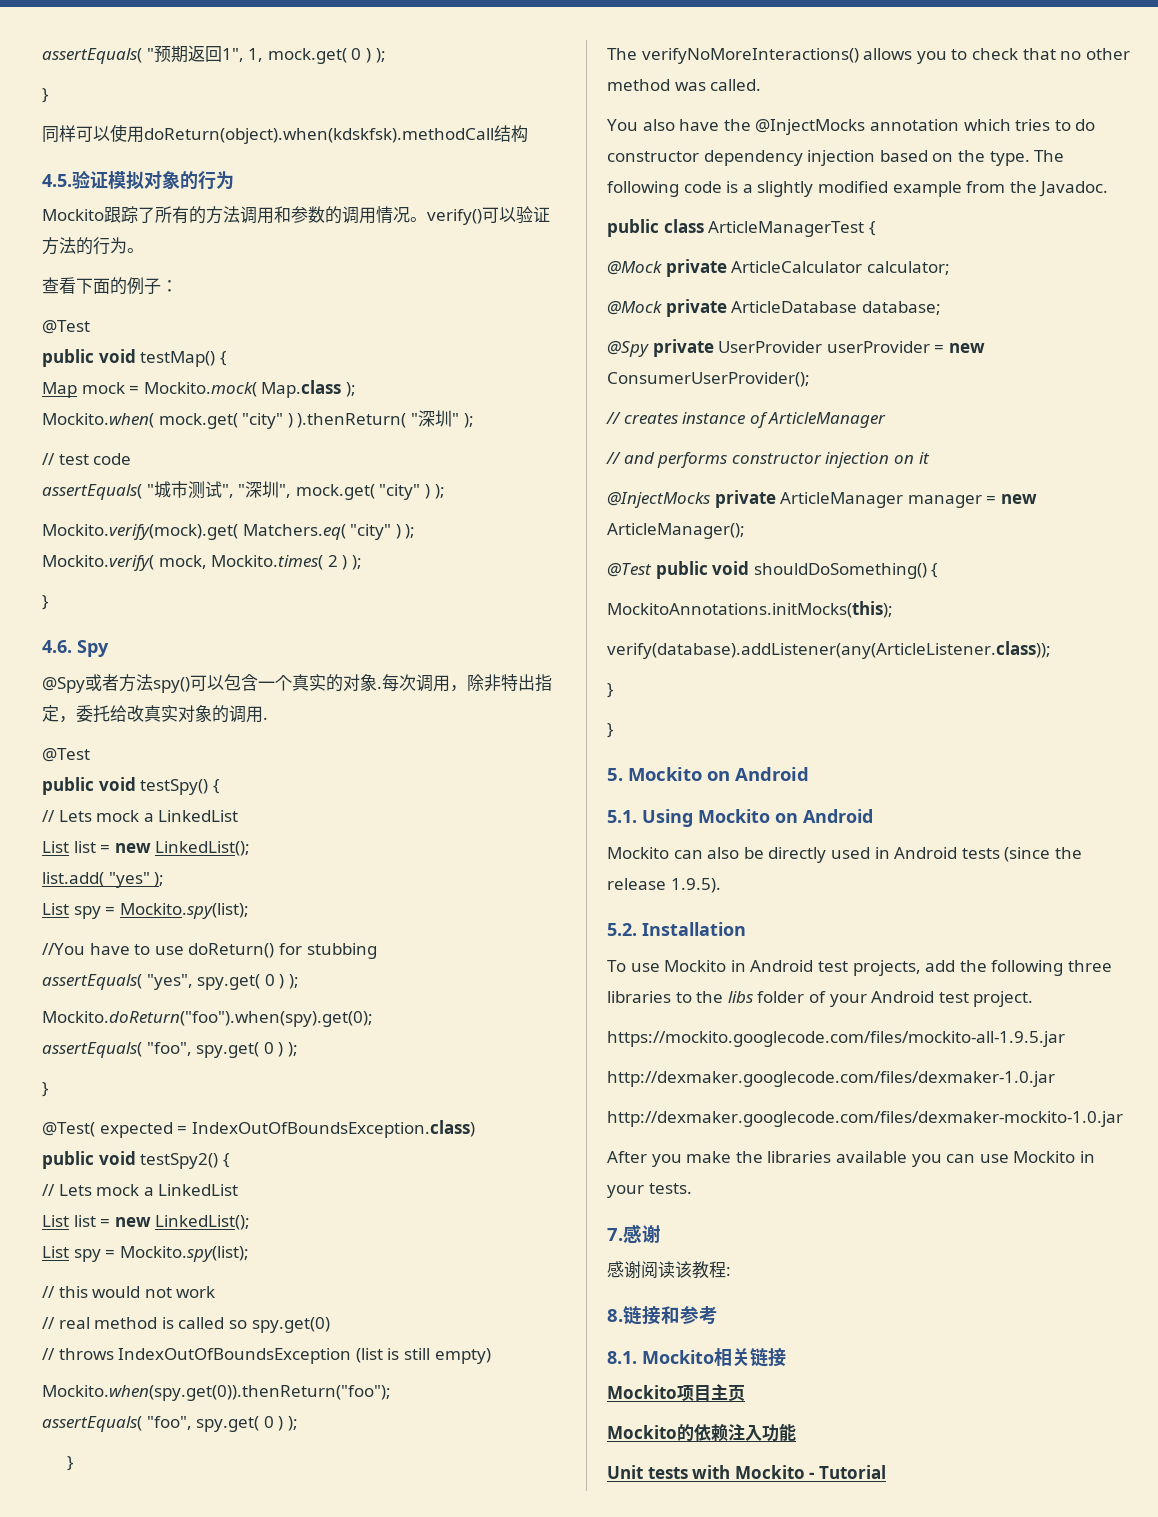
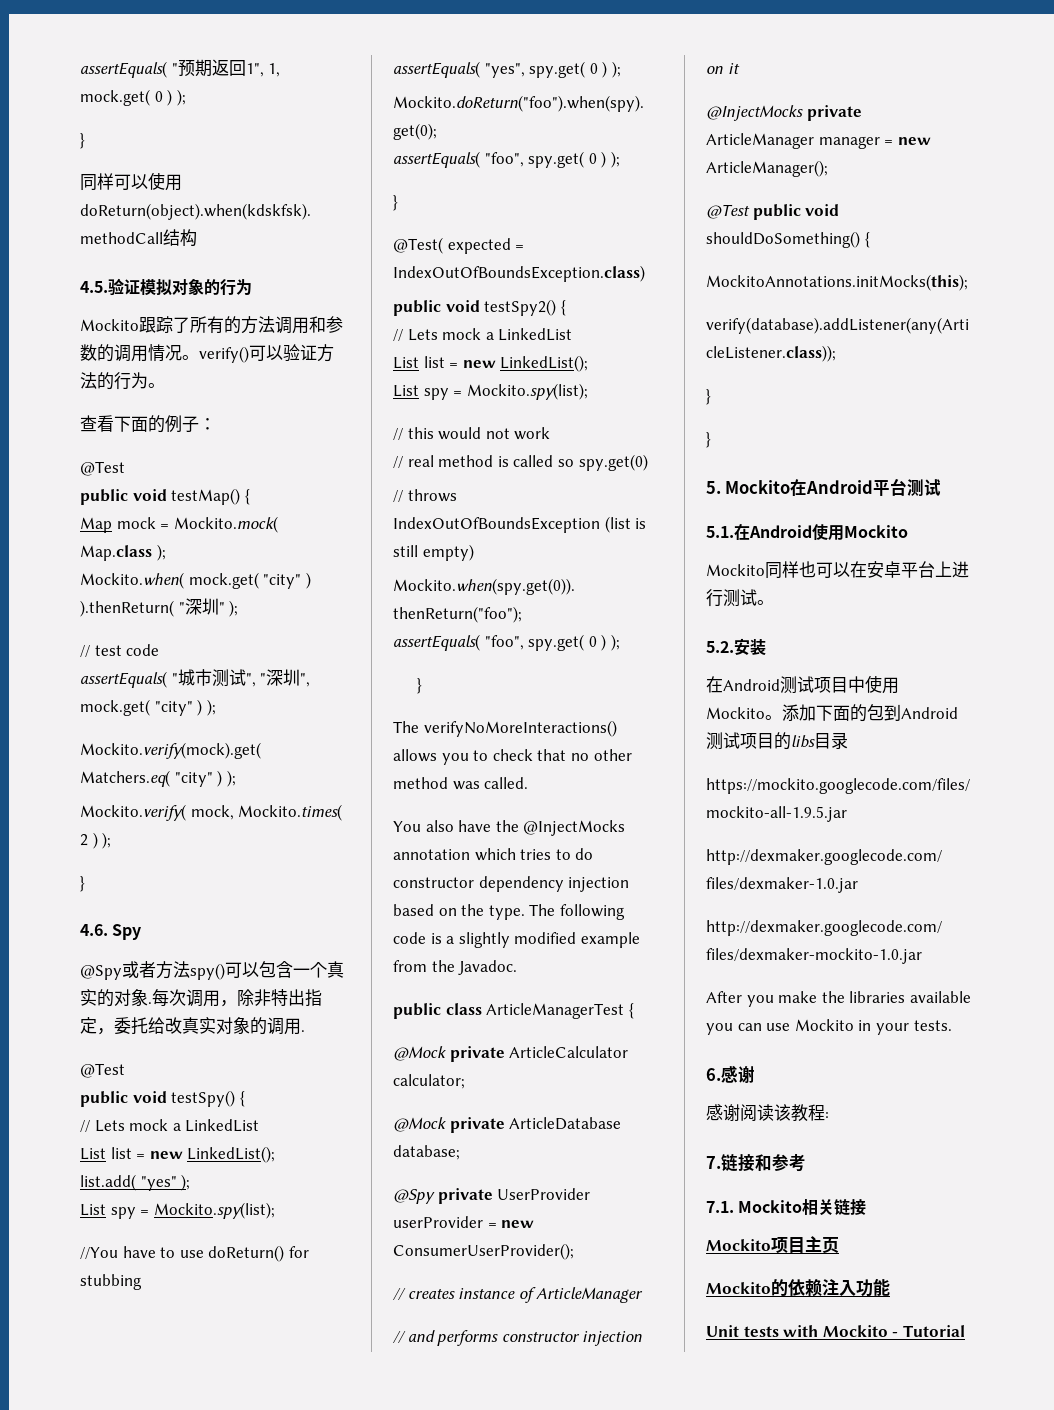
- 5. Mockito on Android
+ 5. Mockito在Android平台测试
- 5.1. Using Mockito on Android
- Mockito can also be directly used in Android tests (since the release 1.9.5).
- 5.2. Installation
- To use Mockito in Android test projects, add the following three libraries to the libs folder of your Android test project.
+ 5.1.在Android使用Mockito
+ Mockito同样也可以在安卓平台上进行测试。
+ 5.2.安装
+ 在Android测试项目中使用Mockito。添加下面的包到Android测试项目的libs目录
- 7.感谢
+ 6.感谢
- 8.链接和参考
+ 7.链接和参考
- 8.1. Mockito相关链接
+ 7.1. Mockito相关链接

